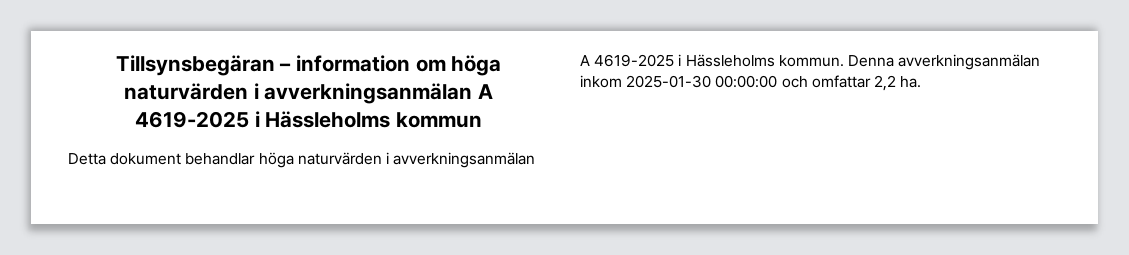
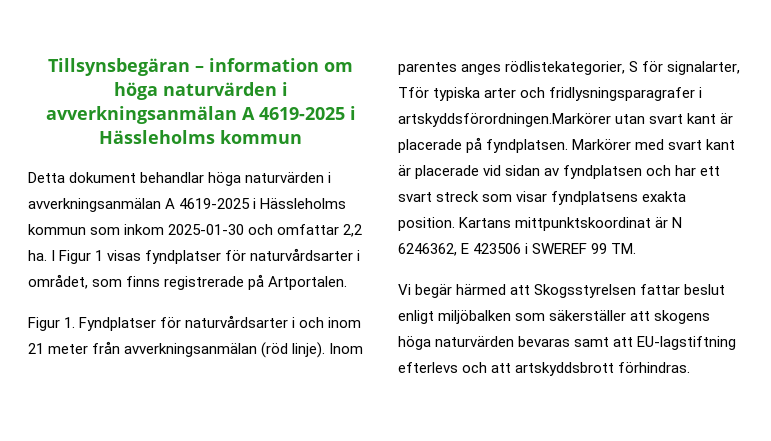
- Detta dokument behandlar höga naturvärden i avverkningsanmälan A 4619-2025 i Hässleholms kommun. Denna avverkningsanmälan inkom 2025-01-30 00:00:00 och omfattar 2,2 ha.
+ Detta dokument behandlar höga naturvärden i avverkningsanmälan A 4619-2025 i Hässleholms kommun som inkom 2025-01-30 och omfattar 2,2 ha.
+ I Figur 1 visas fyndplatser för naturvårdsarter i området, som finns registrerade på Artportalen.
+ Figur 1. Fyndplatser för naturvårdsarter i och inom 21 meter från avverkningsanmälan (röd linje). Inom parentes anges rödlistekategorier, S för signalarter, Tför typiska arter och fridlysningsparagrafer i artskyddsförordningen.Markörer utan svart kant är placerade på fyndplatsen. Markörer med svart kant är placerade vid sidan av fyndplatsen och har ett svart streck som visar fyndplatsens exakta position. Kartans mittpunktskoordinat är N 6246362, E 423506 i SWEREF 99 TM.
+ Vi begär härmed att Skogsstyrelsen fattar beslut enligt miljöbalken som säkerställer att skogens höga naturvärden bevaras samt att EU-lagstiftning efterlevs och att artskyddsbrott förhindras.

